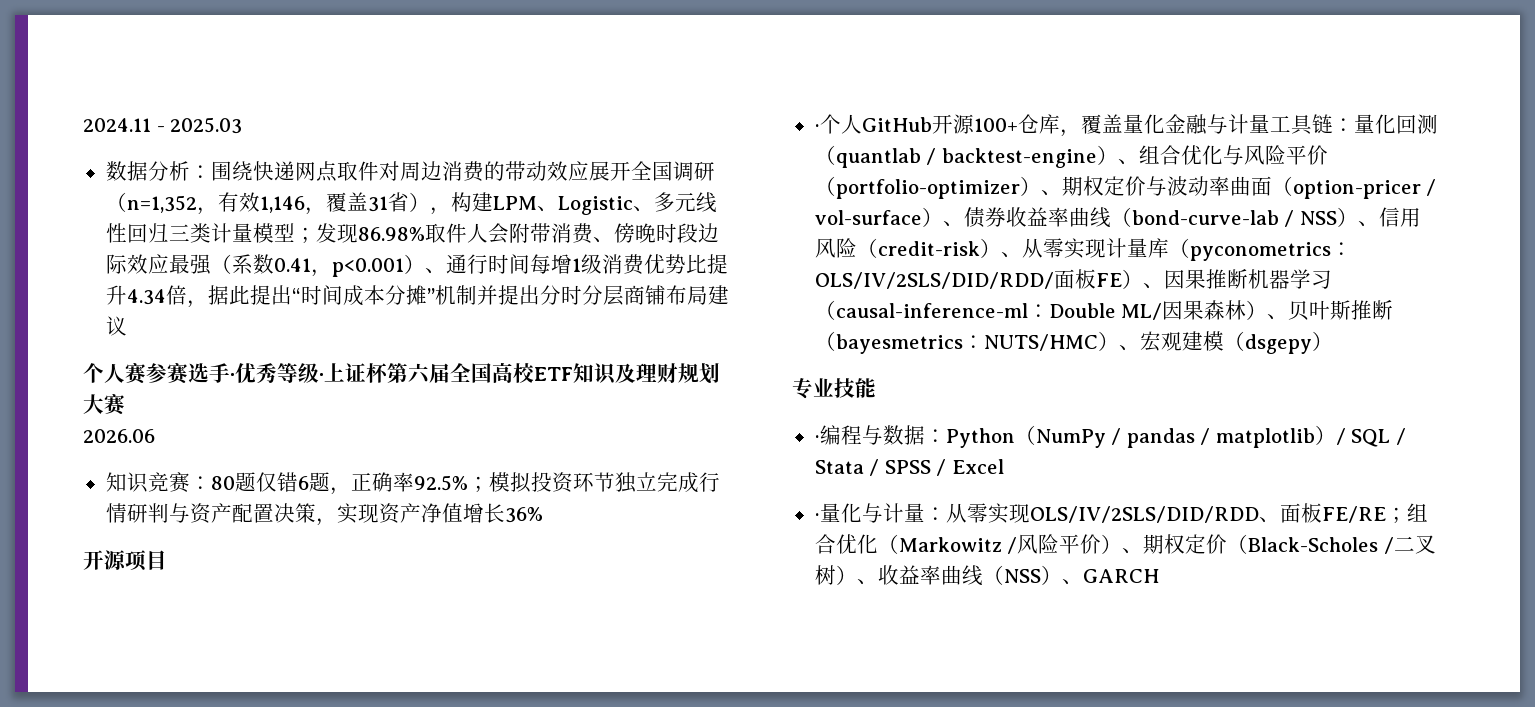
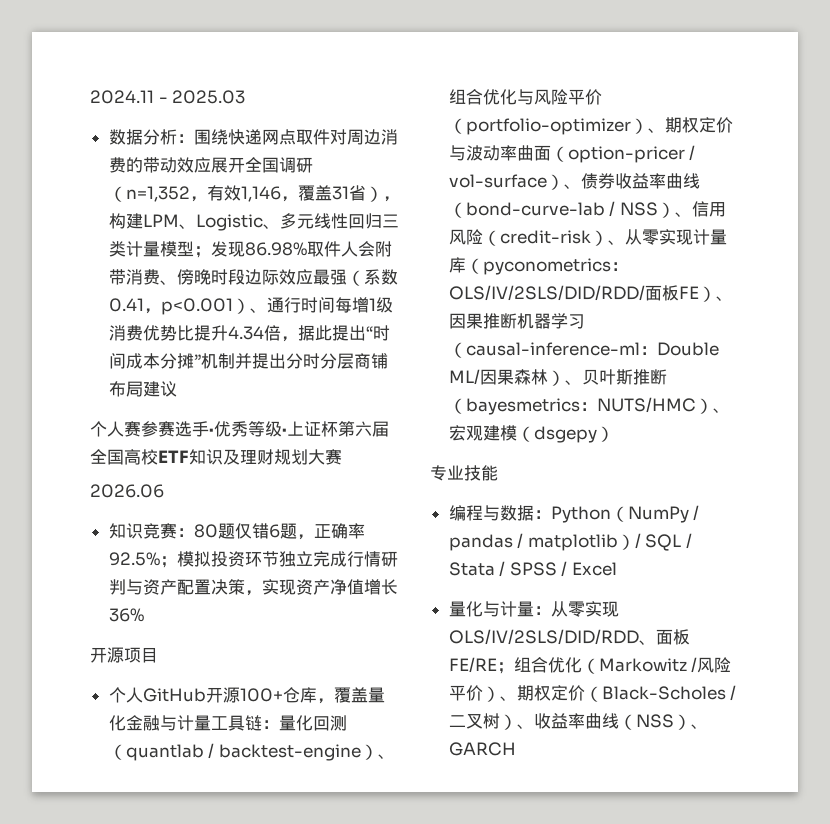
- ·个人GitHub开源100+仓库，覆盖量化金融与计量工具链：
+ 个人GitHub开源100+仓库，覆盖量化金融与计量工具链：
- ·编程与数据：Python（NumPy / pandas / matplotlib）/ SQL / Stata / SPSS / Excel
+ 编程与数据：Python（NumPy / pandas / matplotlib）/ SQL / Stata / SPSS / Excel
- ·量化与计量：从零实现OLS/IV/2SLS/DID/RDD、面板FE/RE；组合优化（Markowitz /风险平价）、期权定价（Black-Scholes /二叉树）、收益率曲线（NSS）、GARCH
+ 量化与计量：从零实现OLS/IV/2SLS/DID/RDD、面板FE/RE；组合优化（Markowitz /风险平价）、期权定价（Black-Scholes /二叉树）、收益率曲线（NSS）、GARCH

